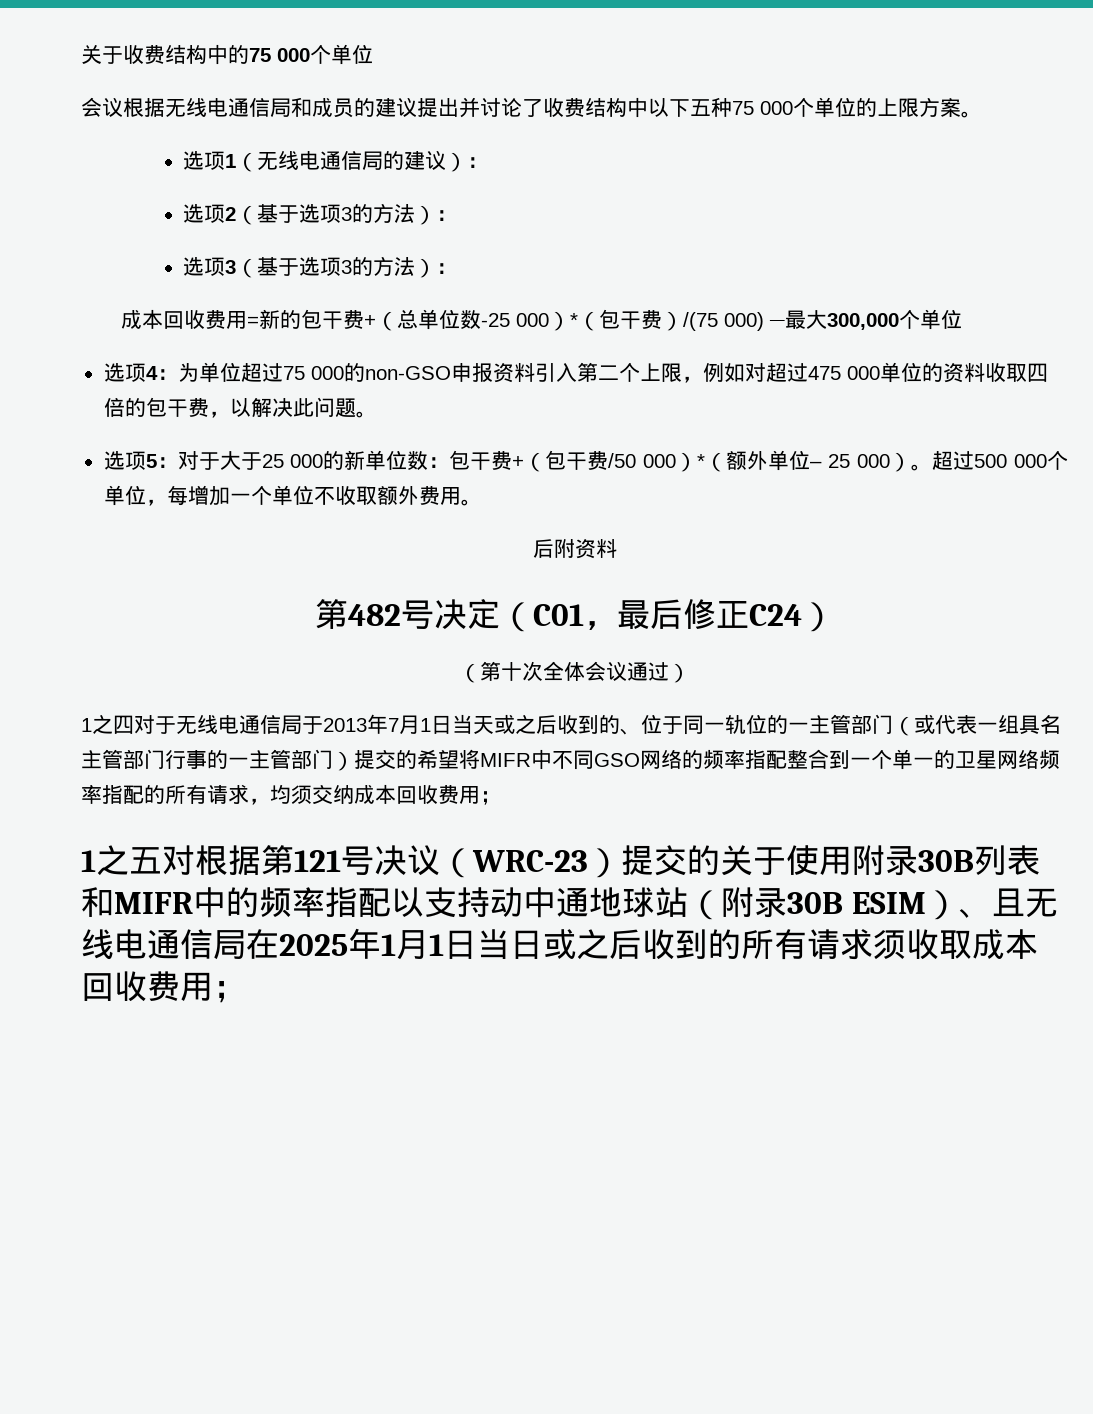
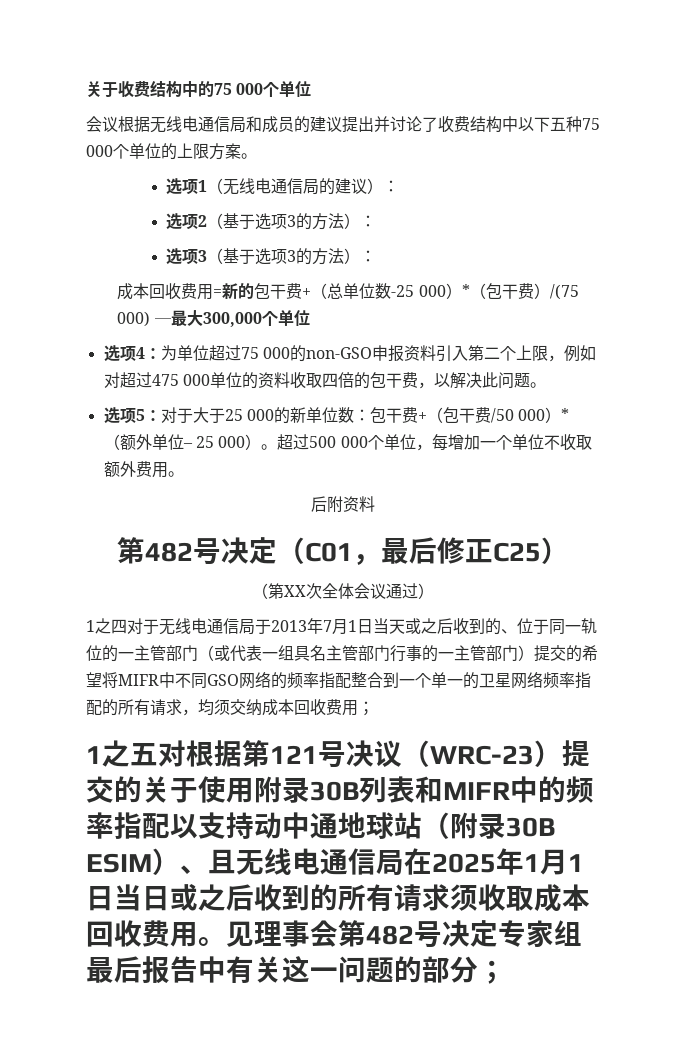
- 第482号决定（C01，最后修正C24）
+ 第482号决定（C01，最后修正C25）
- （第十次全体会议通过）
+ （第XX次全体会议通过）
- 1之五对根据第121号决议（WRC-23）提交的关于使用附录30B列表和MIFR中的频率指配以支持动中通地球站（附录30B ESIM）、且无线电通信局在2025年1月1日当日或之后收到的所有请求须收取成本回收费用；
+ 1之五对根据第121号决议（WRC-23）提交的关于使用附录30B列表和MIFR中的频率指配以支持动中通地球站（附录30B ESIM）、且无线电通信局在2025年1月1日当日或之后收到的所有请求须收取成本回收费用。见理事会第482号决定专家组最后报告中有关这一问题的部分；

